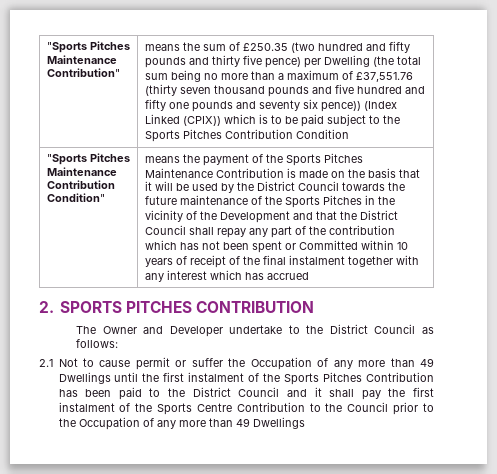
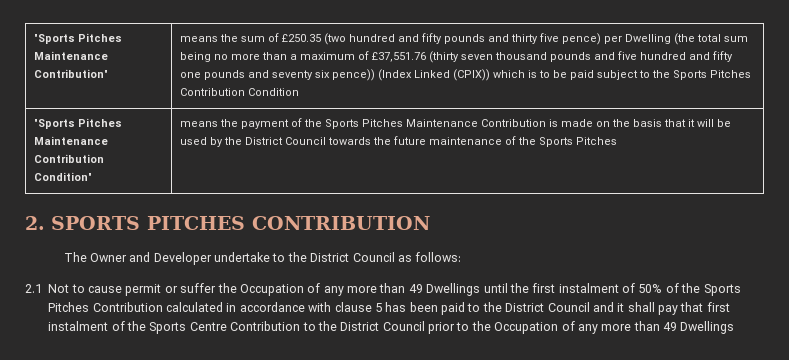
- means the payment of the Sports Pitches Maintenance Contribution is made on the basis that it will be used by the District Council towards the future maintenance of the Sports Pitches in the vicinity of the Development and that the District Council shall repay any part of the contribution which has not been spent or Committed within 10 years of receipt of the final instalment together with any interest which has accrued
+ means the payment of the Sports Pitches Maintenance Contribution is made on the basis that it will be used by the District Council towards the future maintenance of the Sports Pitches
- 2.1 Not to cause permit or suffer the Occupation of any more than 49 Dwellings until the first instalment of the Sports Pitches Contribution has been paid to the District Council and it shall pay the first instalment of the Sports Centre Contribution to the Council prior to the Occupation of any more than 49 Dwellings
+ 2.1 Not to cause permit or suffer the Occupation of any more than 49 Dwellings until the first instalment of 50% of the Sports Pitches Contribution calculated in accordance with clause 5 has been paid to the District Council and it shall pay that first instalment of the Sports Centre Contribution to the District Council prior to the Occupation of any more than 49 Dwellings

